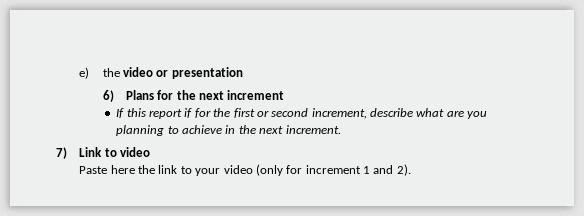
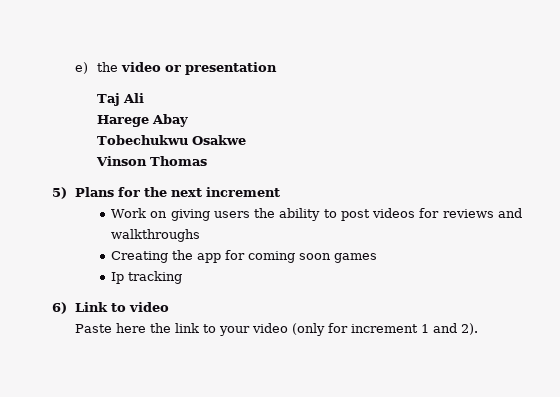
- 6) Plans for the next increment
+ Taj Ali
+ Harege Abay
+ Tobechukwu Osakwe
+ Vinson Thomas
+ 5) Plans for the next increment
- If this report if for the first or second increment, describe what are you planning to achieve in the next increment.
- 7) Link to video
+ Work on giving users the ability to post videos for reviews and walkthroughs
+ Creating the app for coming soon games
+ Ip tracking
+ 6) Link to video

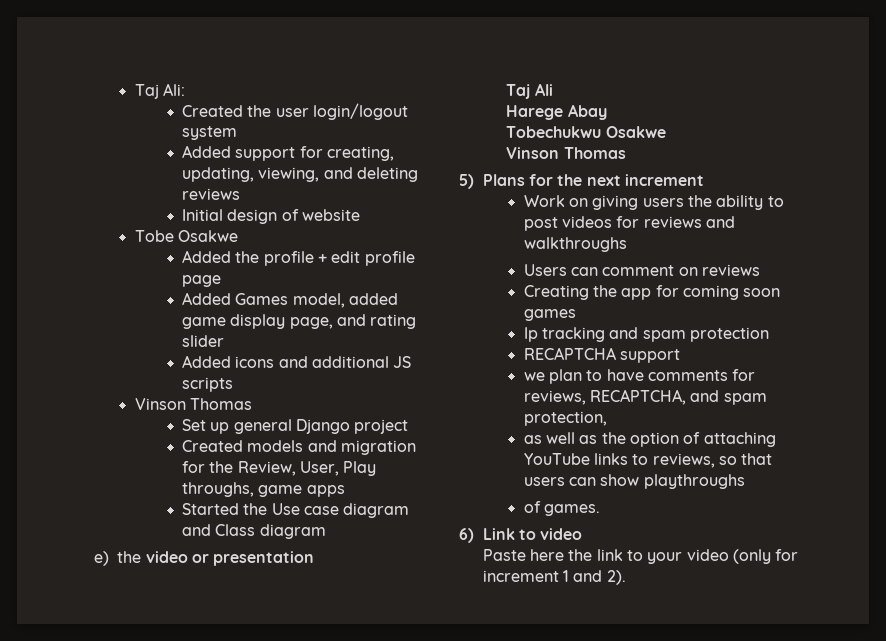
+ Taj Ali:
+ Created the user login/logout system
+ Added support for creating, updating, viewing, and deleting reviews
+ Initial design of website
+ Tobe Osakwe
+ Added the profile + edit profile page
+ Added Games model, added game display page, and rating slider
+ Added icons and additional JS scripts
+ Vinson Thomas
+ Set up general Django project
+ Created models and migration for the Review, User, Play throughs, game apps
+ Started the Use case diagram and Class diagram
+ Users can comment on reviews
- Ip tracking
+ Ip tracking and spam protection
+ RECAPTCHA support
+ we plan to have comments for reviews, RECAPTCHA, and spam protection,
+ as well as the option of attaching YouTube links to reviews, so that users can show playthroughs
+ of games.

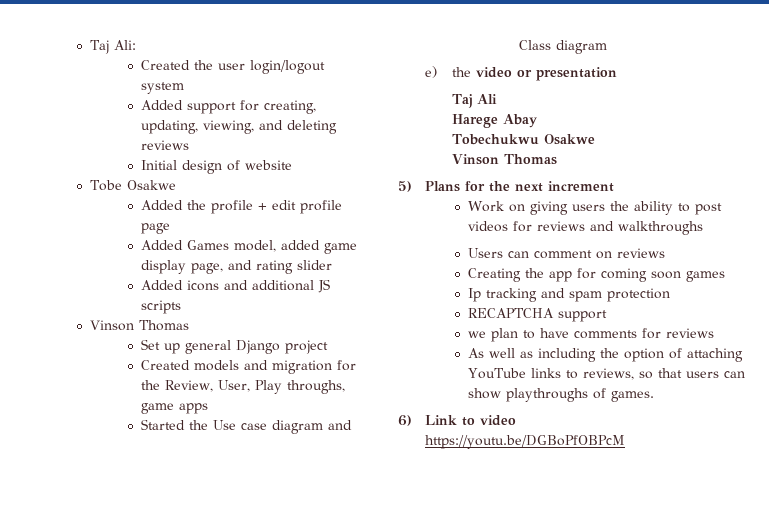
- we plan to have comments for reviews, RECAPTCHA, and spam protection,
- as well as the option of attaching YouTube links to reviews, so that users can show playthroughs
- of games.
+ we plan to have comments for reviews
+ As well as including the option of attaching YouTube links to reviews, so that users can show playthroughs of games.
- Paste here the link to your video (only for increment 1 and 2).
+ https://youtu.be/DGBoPfOBPcM

